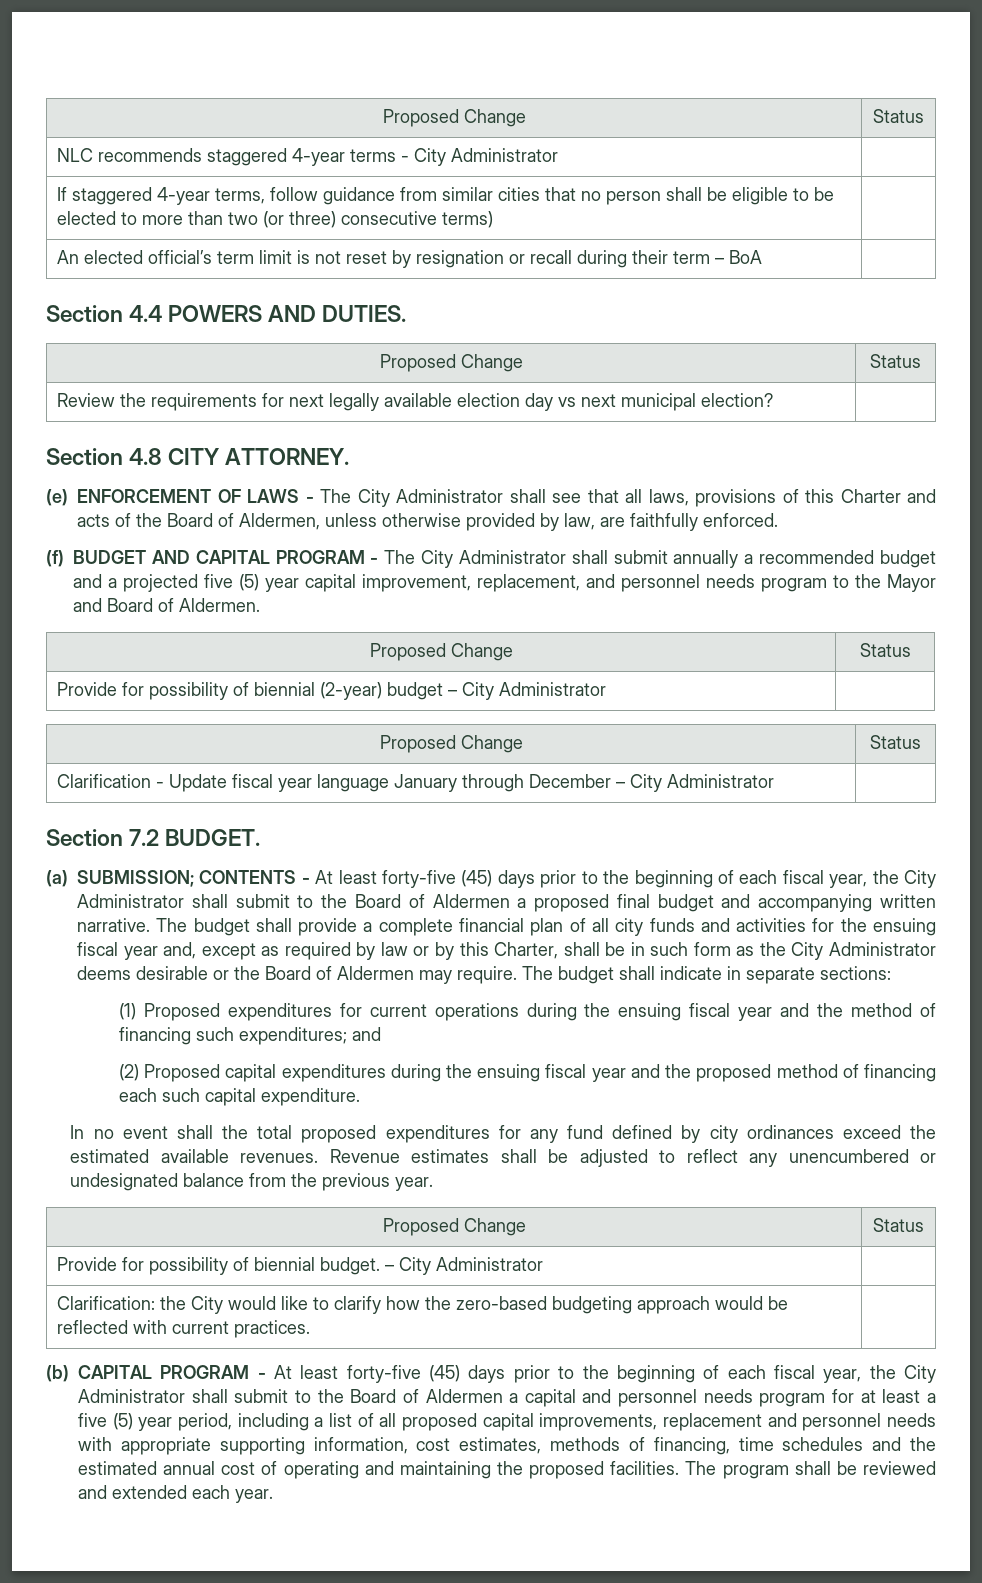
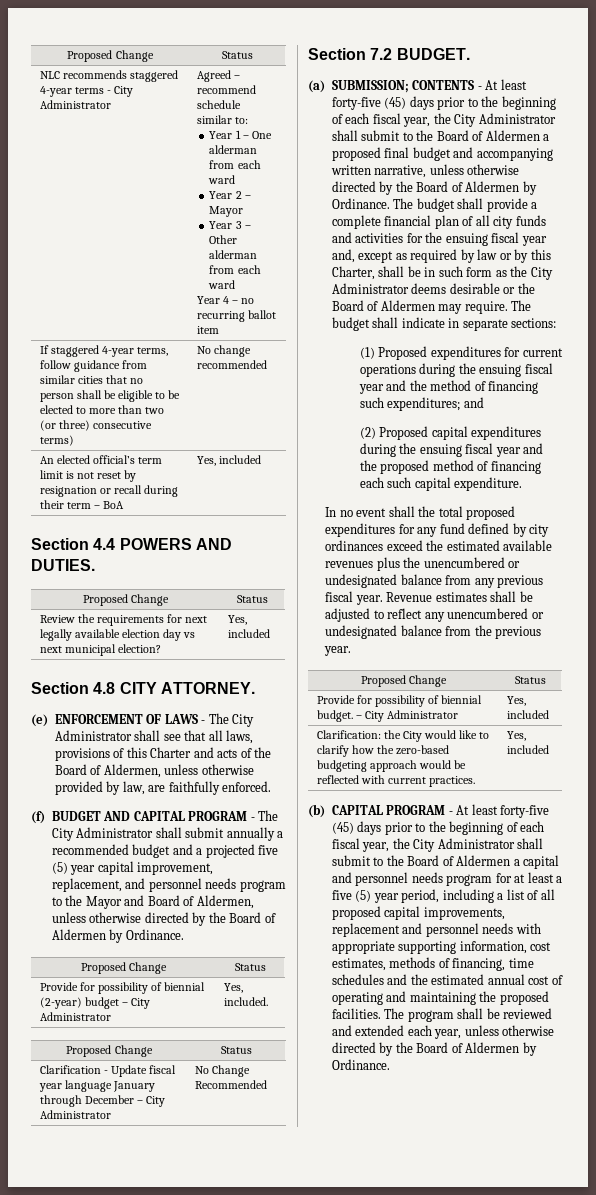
+ Agreed – recommend schedule similar to:
+ Year 1 – One alderman from each ward
+ Year 2 – Mayor
+ Year 3 – Other alderman from each ward
+ Year 4 – no recurring ballot item
- If staggered 4-year terms, follow guidance from similar cities that no person shall be eligible to be elected to more than two (or three) consecutive terms) |
+ If staggered 4-year terms, follow guidance from similar cities that no person shall be eligible to be elected to more than two (or three) consecutive terms) | No change recommended
- An elected official’s term limit is not reset by resignation or recall during their term – BoA |
+ An elected official’s term limit is not reset by resignation or recall during their term – BoA | Yes, included
- Review the requirements for next legally available election day vs next municipal election? |
+ Review the requirements for next legally available election day vs next municipal election? | Yes, included
- (f) BUDGET AND CAPITAL PROGRAM - The City Administrator shall submit annually a recommended budget and a projected five (5) year capital improvement, replacement, and personnel needs program to the Mayor and Board of Aldermen.
+ (f) BUDGET AND CAPITAL PROGRAM - The City Administrator shall submit annually a recommended budget and a projected five (5) year capital improvement, replacement, and personnel needs program to the Mayor and Board of Aldermen, unless otherwise directed by the Board of Aldermen by Ordinance.
- Provide for possibility of biennial (2-year) budget – City Administrator |
+ Provide for possibility of biennial (2-year) budget – City Administrator | Yes, included.
- Clarification - Update fiscal year language January through December – City Administrator |
+ Clarification - Update fiscal year language January through December – City Administrator | No Change Recommended
- (a) SUBMISSION; CONTENTS - At least forty-five (45) days prior to the beginning of each fiscal year, the City Administrator shall submit to the Board of Aldermen a proposed final budget and accompanying written narrative.
+ (a) SUBMISSION; CONTENTS - At least forty-five (45) days prior to the beginning of each fiscal year, the City Administrator shall submit to the Board of Aldermen a proposed final budget and accompanying written narrative, unless otherwise directed by the Board of Aldermen by Ordinance.
- In no event shall the total proposed expenditures for any fund defined by city ordinances exceed the estimated available revenues.
+ In no event shall the total proposed expenditures for any fund defined by city ordinances exceed the estimated available revenues plus the unencumbered or undesignated balance from any previous fiscal year.
- Provide for possibility of biennial budget. – City Administrator |
+ Provide for possibility of biennial budget. – City Administrator | Yes, included
- Clarification: the City would like to clarify how the zero-based budgeting approach would be reflected with current practices. |
+ Clarification: the City would like to clarify how the zero-based budgeting approach would be reflected with current practices. | Yes, included
- The program shall be reviewed and extended each year.
+ The program shall be reviewed and extended each year, unless otherwise directed by the Board of Aldermen by Ordinance.

